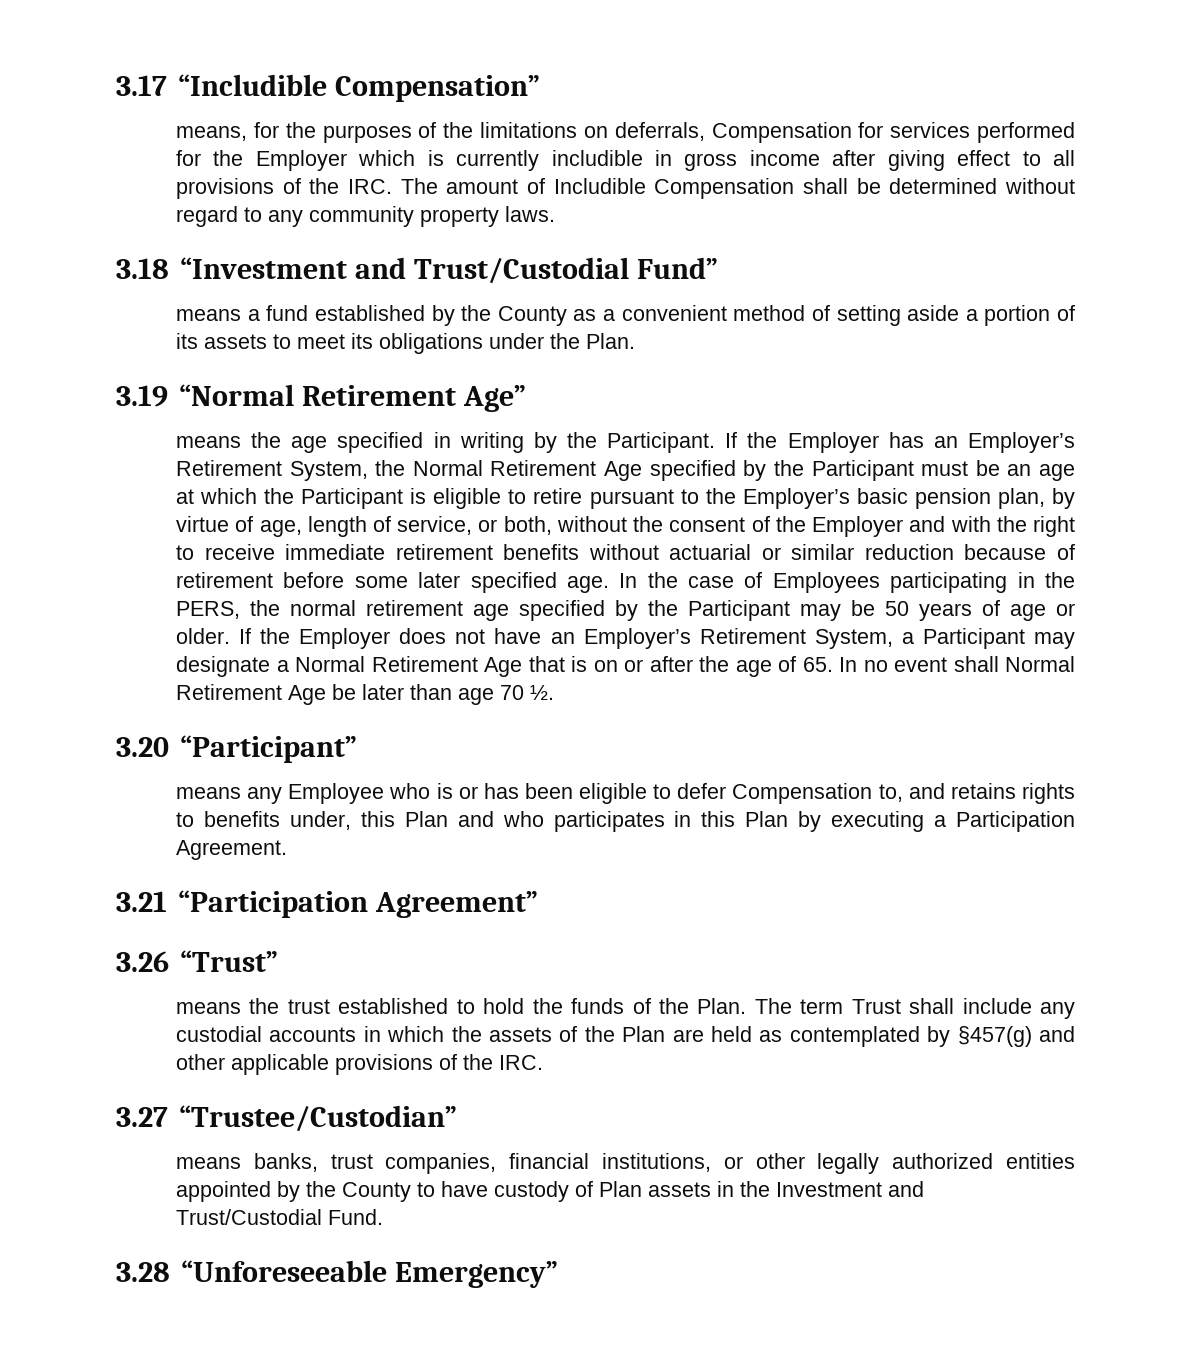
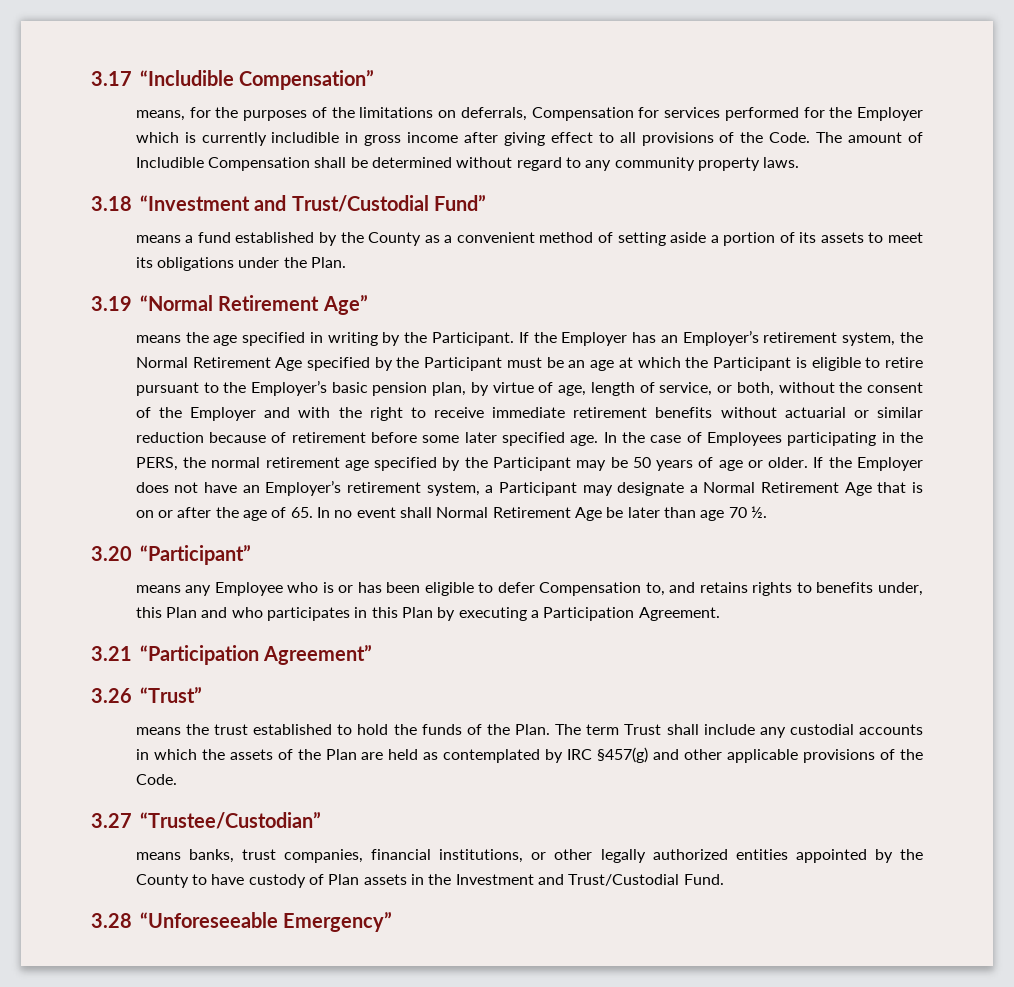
- means, for the purposes of the limitations on deferrals, Compensation for services performed for the Employer which is currently includible in gross income after giving effect to all provisions of the IRC. The amount of Includible Compensation shall be determined without regard to any community property laws.
+ means, for the purposes of the limitations on deferrals, Compensation for services performed for the Employer which is currently includible in gross income after giving effect to all provisions of the Code. The amount of Includible Compensation shall be determined without regard to any community property laws.
- If the Employer has an Employer’s Retirement System, the Normal Retirement Age specified by the Participant must be an age at which the Participant is eligible to retire pursuant to the Employer’s basic pension plan, by virtue of age, length of service, or both, without the consent of the Employer and with the right to receive immediate retirement benefits without actuarial or similar reduction because of retirement before some later specified age.
+ If the Employer has an Employer’s retirement system, the Normal Retirement Age specified by the Participant must be an age at which the Participant is eligible to retire pursuant to the Employer’s basic pension plan, by virtue of age, length of service, or both, without the consent of the Employer and with the right to receive immediate retirement benefits without actuarial or similar reduction because of retirement before some later specified age.
- If the Employer does not have an Employer’s Retirement System, a Participant may designate a Normal Retirement Age that is on or after the age of 65. In no event shall Normal Retirement Age be later than age 70 ½.
+ If the Employer does not have an Employer’s retirement system, a Participant may designate a Normal Retirement Age that is on or after the age of 65. In no event shall Normal Retirement Age be later than age 70 ½.
- The term Trust shall include any custodial accounts in which the assets of the Plan are held as contemplated by §457(g) and other applicable provisions of the IRC.
+ The term Trust shall include any custodial accounts in which the assets of the Plan are held as contemplated by IRC §457(g) and other applicable provisions of the Code.

